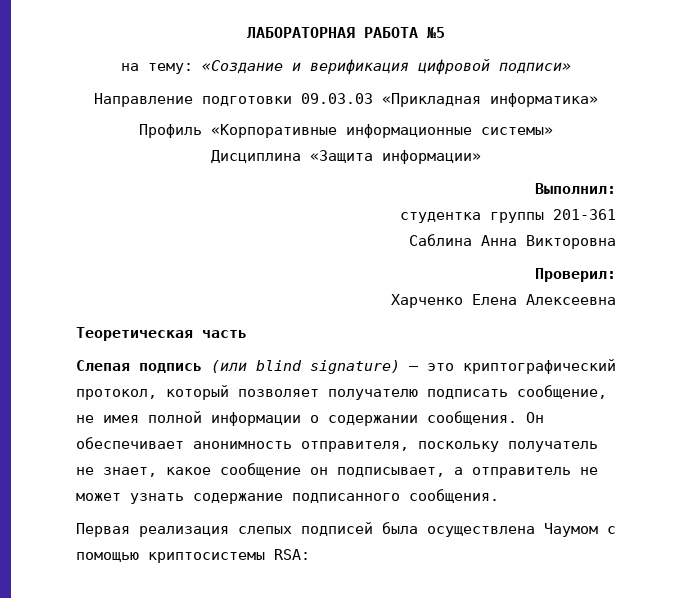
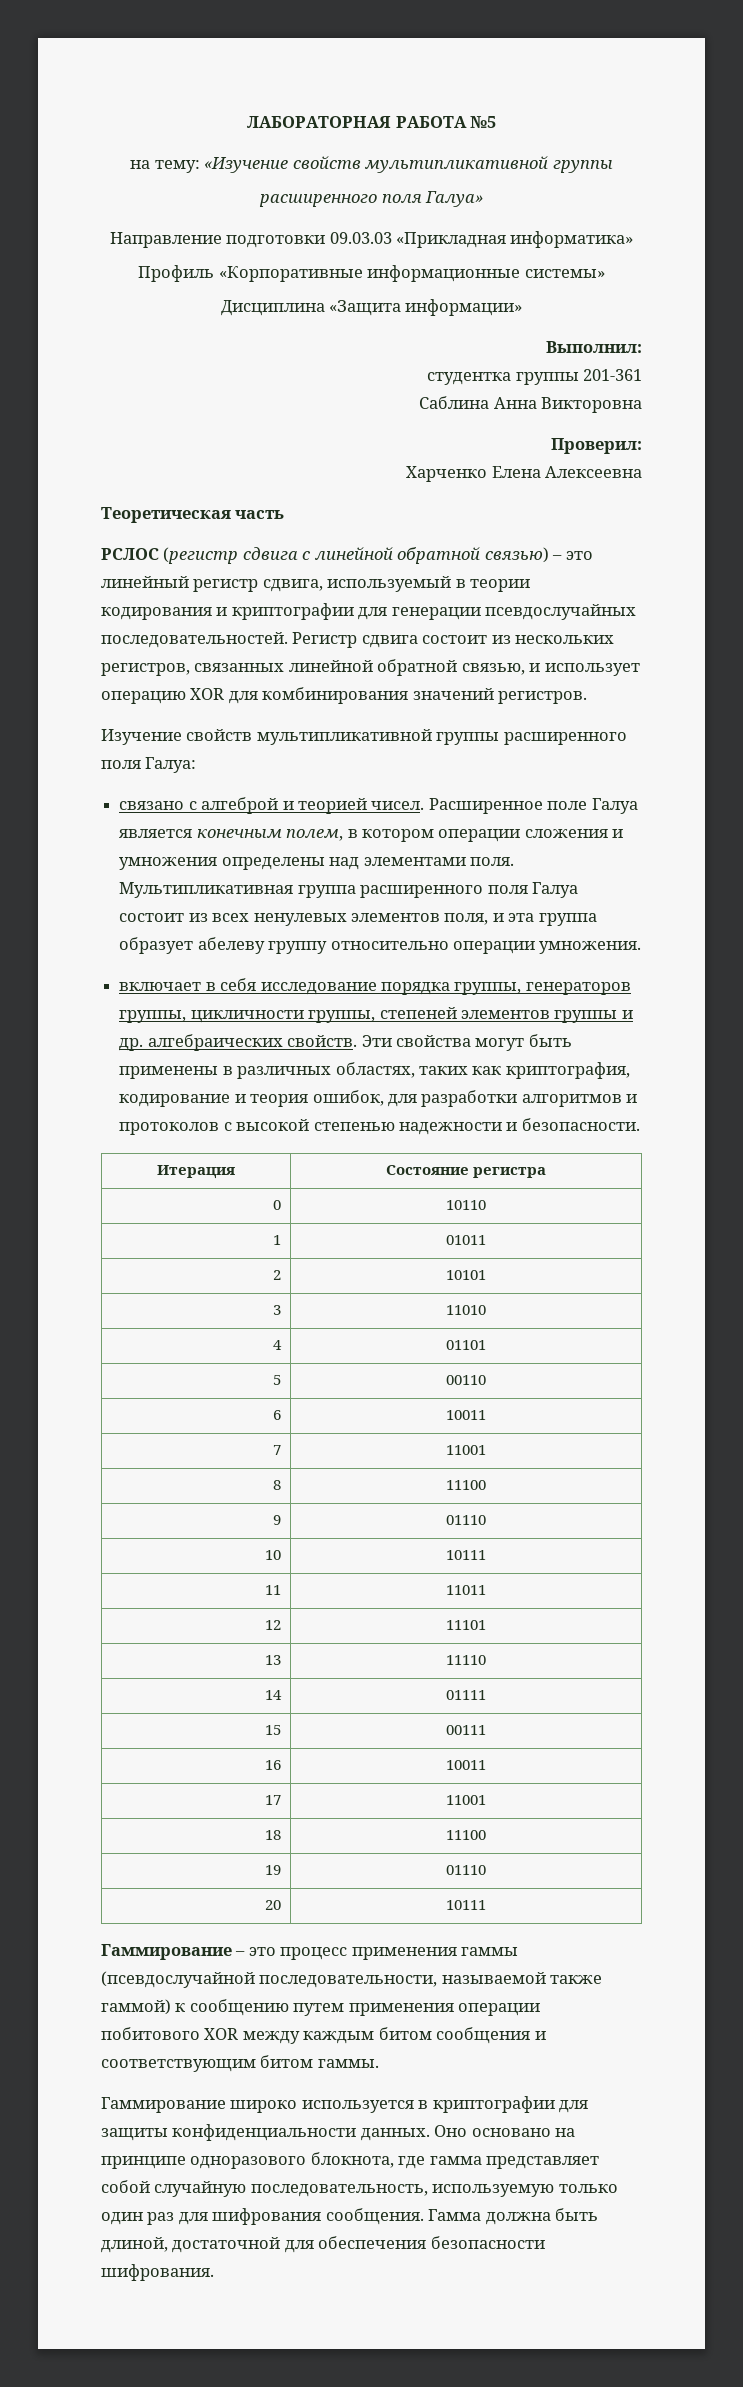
- на тему: «Создание и верификация цифровой подписи»
+ на тему: «Изучение свойств мультипликативной группы
+ расширенного поля Галуа»
- Слепая подпись (или blind signature) – это криптографический протокол, который позволяет получателю подписать сообщение, не имея полной информации о содержании сообщения. Он обеспечивает анонимность отправителя, поскольку получатель не знает, какое сообщение он подписывает, а отправитель не может узнать содержание подписанного сообщения.
- Первая реализация слепых подписей была осуществлена Чаумом с помощью криптосистемы RSA:
+ РСЛОС (регистр сдвига с линейной обратной связью) – это линейный регистр сдвига, используемый в теории кодирования и криптографии для генерации псевдослучайных последовательностей. Регистр сдвига состоит из нескольких регистров, связанных линейной обратной связью, и использует операцию XOR для комбинирования значений регистров.
+ Изучение свойств мультипликативной группы расширенного поля Галуа:
+ связано с алгеброй и теорией чисел. Расширенное поле Галуа является конечным полем, в котором операции сложения и умножения определены над элементами поля. Мультипликативная группа расширенного поля Галуа состоит из всех ненулевых элементов поля, и эта группа образует абелеву группу относительно операции умножения.
+ включает в себя исследование порядка группы, генераторов группы, цикличности группы, степеней элементов группы и др. алгебраических свойств. Эти свойства могут быть применены в различных областях, таких как криптография, кодирование и теория ошибок, для разработки алгоритмов и протоколов с высокой степенью надежности и безопасности.
+ Итерация | Состояние регистра
+ 0 | 10110
+ 1 | 01011
+ 2 | 10101
+ 3 | 11010
+ 4 | 01101
+ 5 | 00110
+ 6 | 10011
+ 7 | 11001
+ 8 | 11100
+ 9 | 01110
+ 10 | 10111
+ 11 | 11011
+ 12 | 11101
+ 13 | 11110
+ 14 | 01111
+ 15 | 00111
+ 16 | 10011
+ 17 | 11001
+ 18 | 11100
+ 19 | 01110
+ 20 | 10111
+ Гаммирование – это процесс применения гаммы (псевдослучайной последовательности, называемой также гаммой) к сообщению путем применения операции побитового XOR между каждым битом сообщения и соответствующим битом гаммы.
+ Гаммирование широко используется в криптографии для защиты конфиденциальности данных. Оно основано на принципе одноразового блокнота, где гамма представляет собой случайную последовательность, используемую только один раз для шифрования сообщения. Гамма должна быть длиной, достаточной для обеспечения безопасности шифрования.

